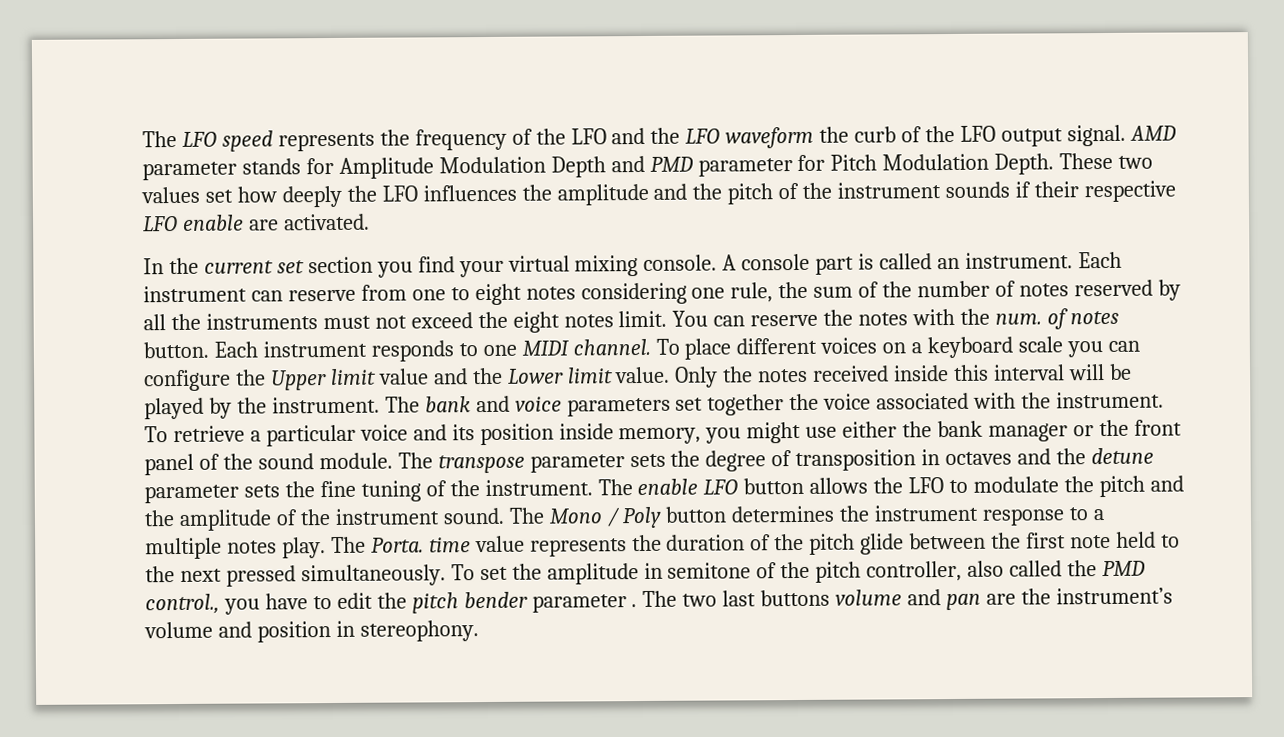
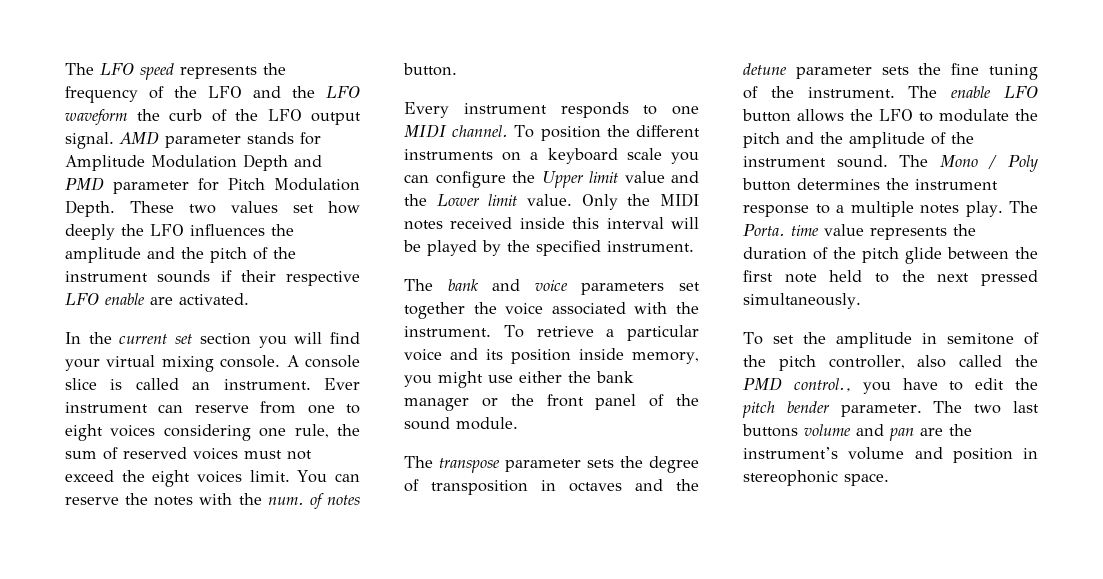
- In the current set section you find your virtual mixing console.
+ In the current set section you will find your virtual mixing console.
- A console part is called an instrument.
+ A console slice is called an instrument.
- Each instrument can reserve from one to eight notes considering one rule, the sum of the number of notes reserved by all the instruments must not exceed the eight notes limit.
+ Ever instrument can reserve from one to eight voices considering one rule, the sum of reserved voices must not exceed the eight voices limit.
- You can reserve the notes with the num. of notes button. Each instrument responds to one MIDI channel.
+ You can reserve the notes with the num. of notes button.
+ Every instrument responds to one MIDI channel.
- To place different voices on a keyboard scale you can configure the Upper limit value and the Lower limit value.
+ To position the different instruments on a keyboard scale you can configure the Upper limit value and the Lower limit value.
- Only the notes received inside this interval will be played by the instrument. The bank and voice parameters set together the voice associated with the instrument.
+ Only the MIDI notes received inside this interval will be played by the specified instrument.
+ The bank and voice parameters set together the voice associated with the instrument.
- To retrieve a particular voice and its position inside memory, you might use either the bank manager or the front panel of the sound module. The transpose parameter sets the degree of transposition in octaves and the detune parameter sets the fine tuning of the instrument.
+ To retrieve a particular voice and its position inside memory, you might use either the bank manager or the front panel of the sound module.
+ The transpose parameter sets the degree of transposition in octaves and the detune parameter sets the fine tuning of the instrument.
- The Porta. time value represents the duration of the pitch glide between the first note held to the next pressed simultaneously. To set the amplitude in semitone of the pitch controller, also called the PMD control., you have to edit the pitch bender parameter .
+ The Porta. time value represents the duration of the pitch glide between the first note held to the next pressed simultaneously.
+ To set the amplitude in semitone of the pitch controller, also called the PMD control., you have to edit the pitch bender parameter.
- The two last buttons volume and pan are the instrument’s volume and position in stereophony.
+ The two last buttons volume and pan are the instrument’s volume and position in stereophonic space.

